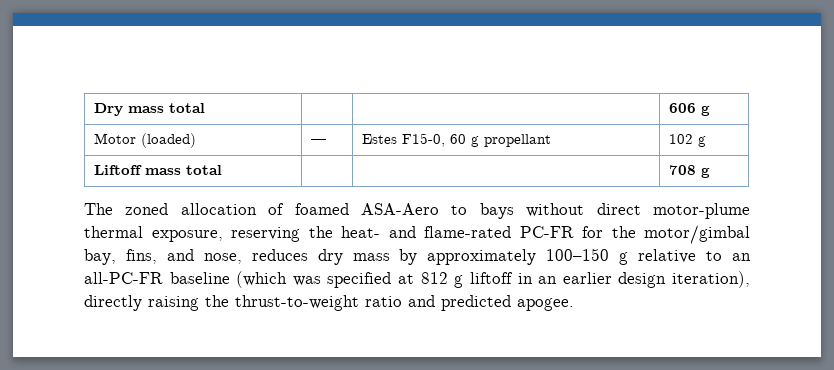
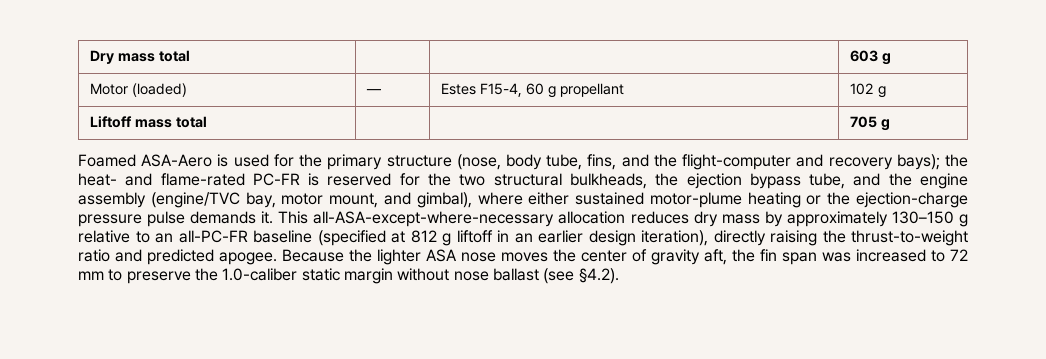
- Dry mass total | | | 606 g
+ Dry mass total | | | 603 g
- Motor (loaded) | — | Estes F15-0, 60 g propellant | 102 g
+ Motor (loaded) | — | Estes F15-4, 60 g propellant | 102 g
- Liftoff mass total | | | 708 g
- The zoned allocation of foamed ASA-Aero to bays without direct motor-plume thermal exposure, reserving the heat- and flame-rated PC-FR for the motor/gimbal bay, fins, and nose, reduces dry mass by approximately 100–150 g relative to an all-PC-FR baseline (which was specified at 812 g liftoff in an earlier design iteration), directly raising the thrust-to-weight ratio and predicted apogee.
+ Liftoff mass total | | | 705 g
+ Foamed ASA-Aero is used for the primary structure (nose, body tube, fins, and the flight-computer and recovery bays); the heat- and flame-rated PC-FR is reserved for the two structural bulkheads, the ejection bypass tube, and the engine assembly (engine/TVC bay, motor mount, and gimbal), where either sustained motor-plume heating or the ejection-charge pressure pulse demands it. This all-ASA-except-where-necessary allocation reduces dry mass by approximately 130–150 g relative to an all-PC-FR baseline (specified at 812 g liftoff in an earlier design iteration), directly raising the thrust-to-weight ratio and predicted apogee.
+ Because the lighter ASA nose moves the center of gravity aft, the fin span was increased to 72 mm to preserve the 1.0-caliber static margin without nose ballast (see §4.2).

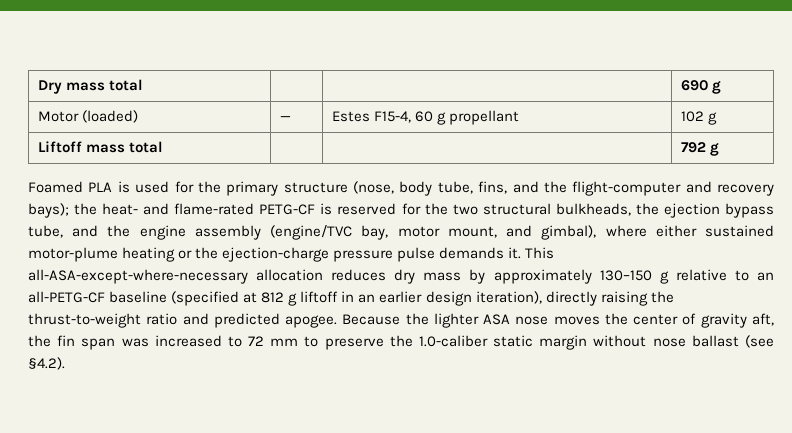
- Dry mass total | | | 603 g
+ Dry mass total | | | 690 g
- Liftoff mass total | | | 705 g
+ Liftoff mass total | | | 792 g
- Foamed ASA-Aero is used for the primary structure (nose, body tube, fins, and the flight-computer and recovery bays); the heat- and flame-rated PC-FR is reserved for the two structural bulkheads, the ejection bypass tube, and the engine assembly (engine/TVC bay, motor mount, and gimbal), where either sustained motor-plume heating or the ejection-charge pressure pulse demands it.
+ Foamed PLA is used for the primary structure (nose, body tube, fins, and the flight-computer and recovery bays); the heat- and flame-rated PETG-CF is reserved for the two structural bulkheads, the ejection bypass tube, and the engine assembly (engine/TVC bay, motor mount, and gimbal), where either sustained motor-plume heating or the ejection-charge pressure pulse demands it.
- This all-ASA-except-where-necessary allocation reduces dry mass by approximately 130–150 g relative to an all-PC-FR baseline (specified at 812 g liftoff in an earlier design iteration), directly raising the thrust-to-weight ratio and predicted apogee.
+ This all-ASA-except-where-necessary allocation reduces dry mass by approximately 130–150 g relative to an all-PETG-CF baseline (specified at 812 g liftoff in an earlier design iteration), directly raising the thrust-to-weight ratio and predicted apogee.

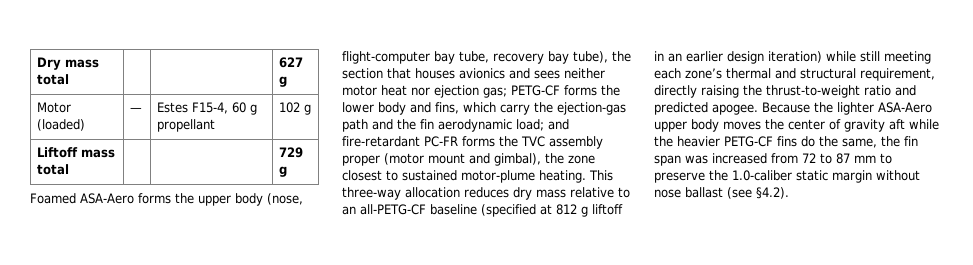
- Dry mass total | | | 690 g
+ Dry mass total | | | 627 g
- Liftoff mass total | | | 792 g
+ Liftoff mass total | | | 729 g
- Foamed PLA is used for the primary structure (nose, body tube, fins, and the flight-computer and recovery bays); the heat- and flame-rated PETG-CF is reserved for the two structural bulkheads, the ejection bypass tube, and the engine assembly (engine/TVC bay, motor mount, and gimbal), where either sustained motor-plume heating or the ejection-charge pressure pulse demands it. This all-ASA-except-where-necessary allocation reduces dry mass by approximately 130–150 g relative to an all-PETG-CF baseline (specified at 812 g liftoff in an earlier design iteration), directly raising the thrust-to-weight ratio and predicted apogee.
+ Foamed ASA-Aero forms the upper body (nose, flight-computer bay tube, recovery bay tube), the section that houses avionics and sees neither motor heat nor ejection gas; PETG-CF forms the lower body and fins, which carry the ejection-gas path and the fin aerodynamic load; and fire-retardant PC-FR forms the TVC assembly proper (motor mount and gimbal), the zone closest to sustained motor-plume heating. This three-way allocation reduces dry mass relative to an all-PETG-CF baseline (specified at 812 g liftoff in an earlier design iteration) while still meeting each zone’s thermal and structural requirement, directly raising the thrust-to-weight ratio and predicted apogee.
- Because the lighter ASA nose moves the center of gravity aft, the fin span was increased to 72 mm to preserve the 1.0-caliber static margin without nose ballast (see §4.2).
+ Because the lighter ASA-Aero upper body moves the center of gravity aft while the heavier PETG-CF fins do the same, the fin span was increased from 72 to 87 mm to preserve the 1.0-caliber static margin without nose ballast (see §4.2).

